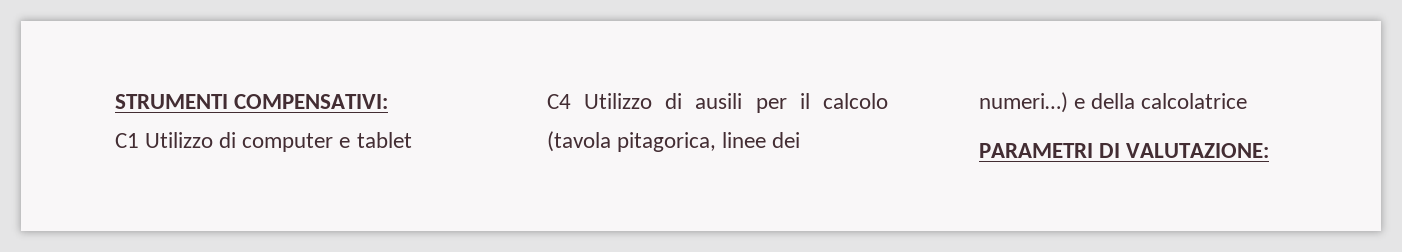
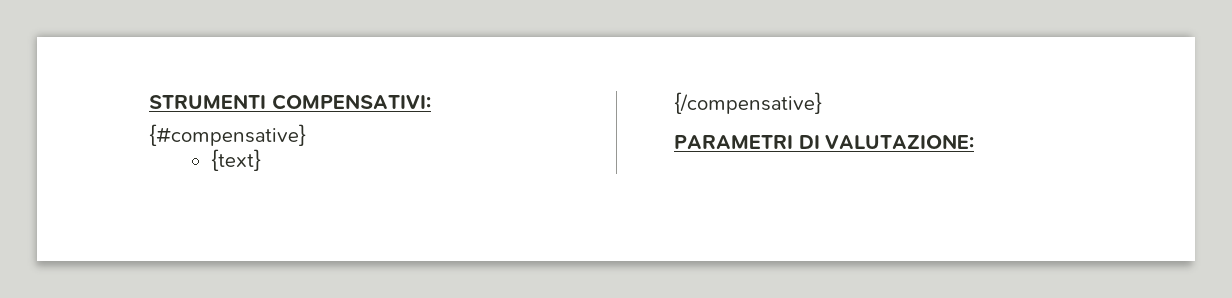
- C1 Utilizzo di computer e tablet
- C4 Utilizzo di ausili per il calcolo (tavola pitagorica, linee dei numeri…) e della calcolatrice
+ {#compensative}
+ {text}
+ {/compensative}

